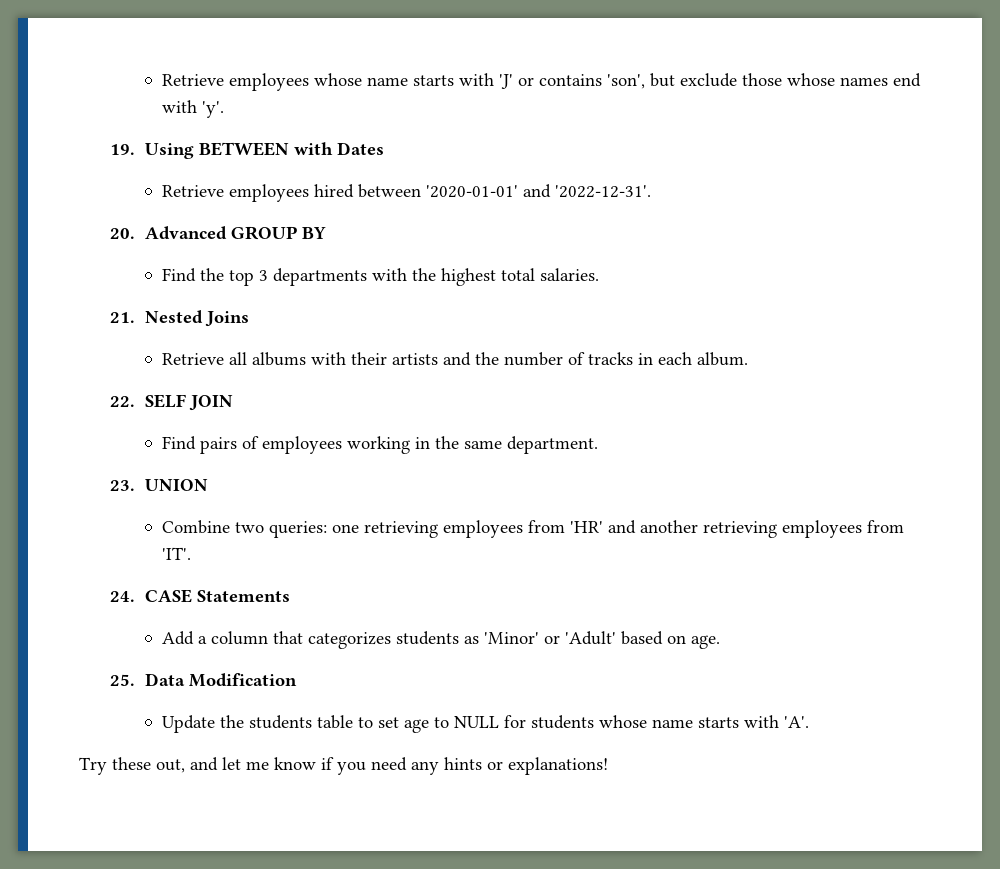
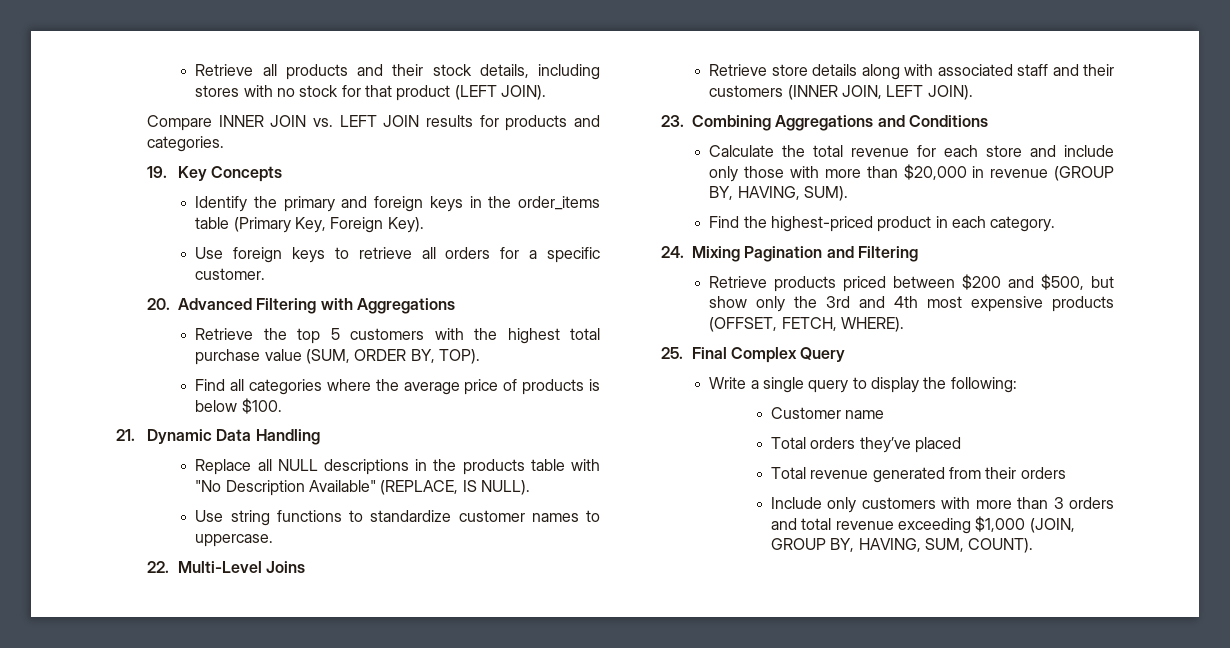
- Retrieve employees whose name starts with 'J' or contains 'son', but exclude those whose names end with 'y'.
- 19. Using BETWEEN with Dates
- Retrieve employees hired between '2020-01-01' and '2022-12-31'.
- 20. Advanced GROUP BY
- Find the top 3 departments with the highest total salaries.
- 21. Nested Joins
- Retrieve all albums with their artists and the number of tracks in each album.
- 22. SELF JOIN
- Find pairs of employees working in the same department.
- 23. UNION
- Combine two queries: one retrieving employees from 'HR' and another retrieving employees from 'IT'.
- 24. CASE Statements
- Add a column that categorizes students as 'Minor' or 'Adult' based on age.
- 25. Data Modification
- Update the students table to set age to NULL for students whose name starts with 'A'.
- Try these out, and let me know if you need any hints or explanations!
+ Retrieve all products and their stock details, including stores with no stock for that product (LEFT JOIN).
+ Compare INNER JOIN vs. LEFT JOIN results for products and categories.
+ 19. Key Concepts
+ Identify the primary and foreign keys in the order_items table (Primary Key, Foreign Key).
+ Use foreign keys to retrieve all orders for a specific customer.
+ 20. Advanced Filtering with Aggregations
+ Retrieve the top 5 customers with the highest total purchase value (SUM, ORDER BY, TOP).
+ Find all categories where the average price of products is below $100.
+ 21. Dynamic Data Handling
+ Replace all NULL descriptions in the products table with "No Description Available" (REPLACE, IS NULL).
+ Use string functions to standardize customer names to uppercase.
+ 22. Multi-Level Joins
+ Retrieve store details along with associated staff and their customers (INNER JOIN, LEFT JOIN).
+ 23. Combining Aggregations and Conditions
+ Calculate the total revenue for each store and include only those with more than $20,000 in revenue (GROUP BY, HAVING, SUM).
+ Find the highest-priced product in each category.
+ 24. Mixing Pagination and Filtering
+ Retrieve products priced between $200 and $500, but show only the 3rd and 4th most expensive products (OFFSET, FETCH, WHERE).
+ 25. Final Complex Query
+ Write a single query to display the following:
+ Customer name
+ Total orders they’ve placed
+ Total revenue generated from their orders
+ Include only customers with more than 3 orders and total revenue exceeding $1,000 (JOIN, GROUP BY, HAVING, SUM, COUNT).

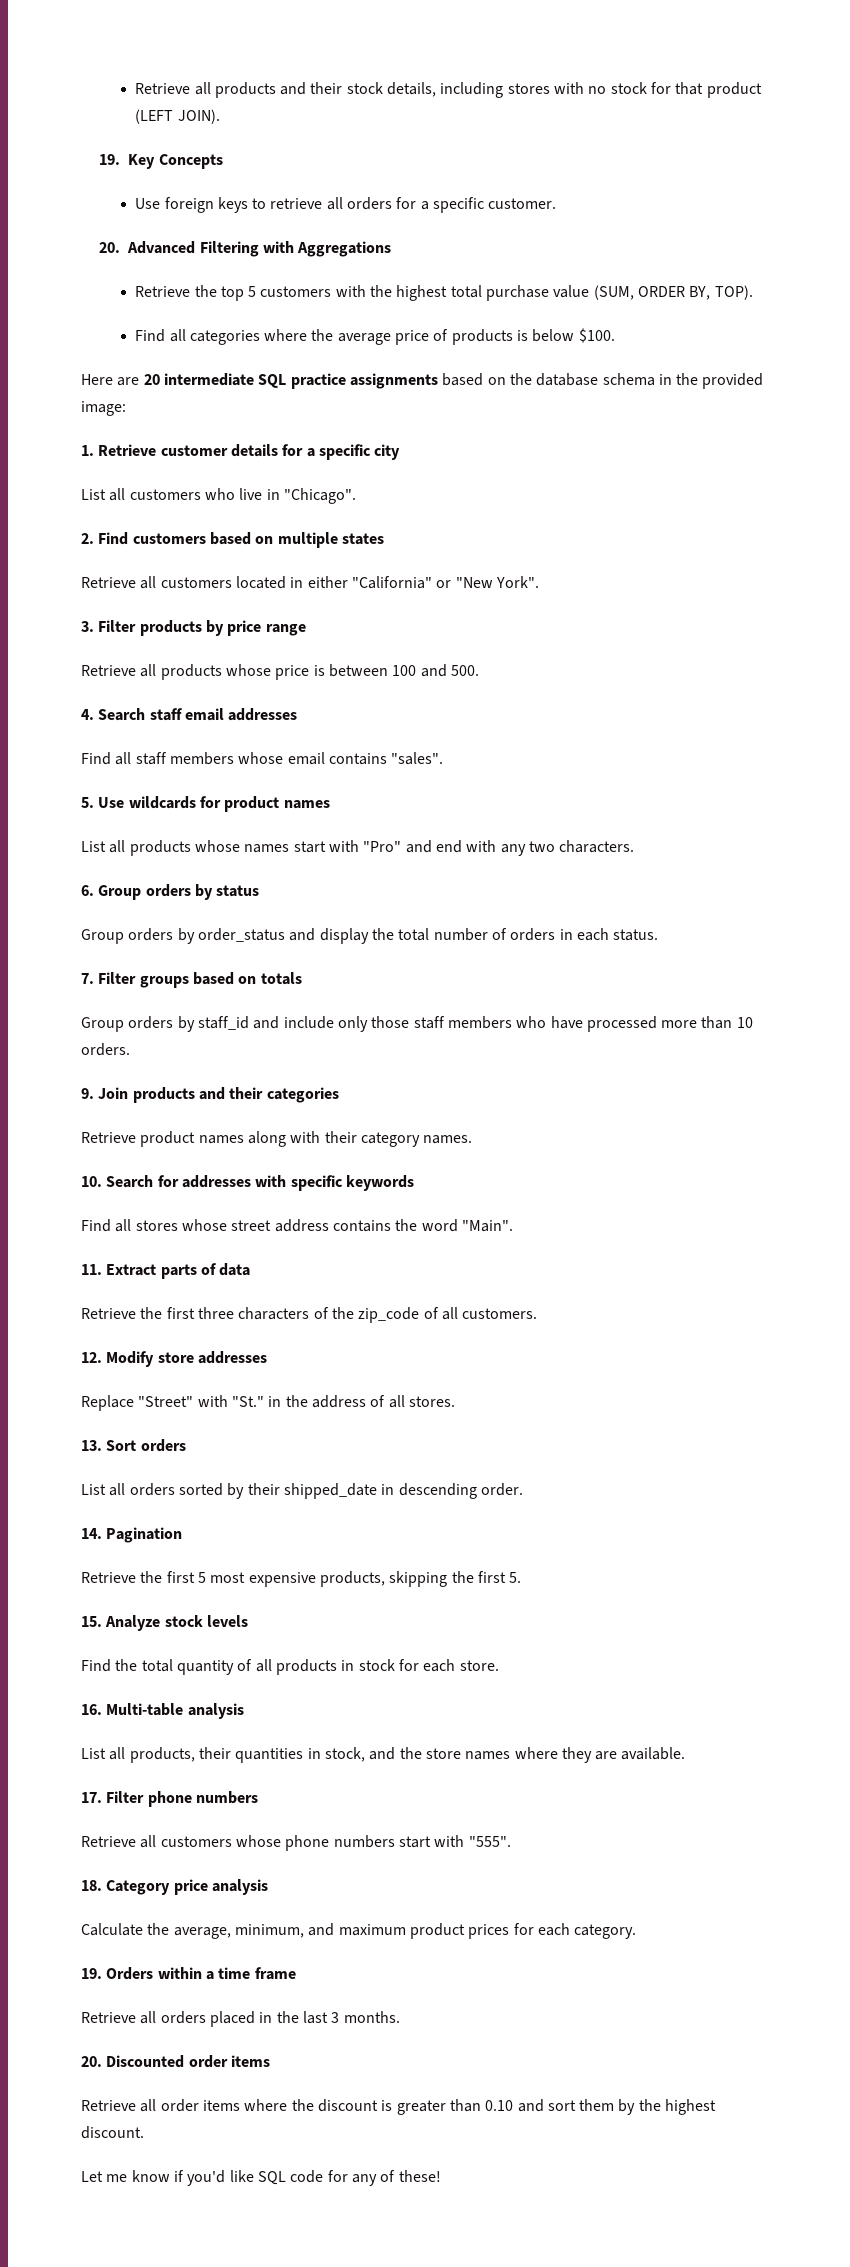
- Compare INNER JOIN vs. LEFT JOIN results for products and categories.
  19. Key Concepts
- Identify the primary and foreign keys in the order_items table (Primary Key, Foreign Key).
- 21. Dynamic Data Handling
- Replace all NULL descriptions in the products table with "No Description Available" (REPLACE, IS NULL).
- Use string functions to standardize customer names to uppercase.
- 22. Multi-Level Joins
- Retrieve store details along with associated staff and their customers (INNER JOIN, LEFT JOIN).
- 23. Combining Aggregations and Conditions
- Calculate the total revenue for each store and include only those with more than $20,000 in revenue (GROUP BY, HAVING, SUM).
- Find the highest-priced product in each category.
- 24. Mixing Pagination and Filtering
- Retrieve products priced between $200 and $500, but show only the 3rd and 4th most expensive products (OFFSET, FETCH, WHERE).
- 25. Final Complex Query
- Write a single query to display the following:
- Customer name
- Total orders they’ve placed
- Total revenue generated from their orders
- Include only customers with more than 3 orders and total revenue exceeding $1,000 (JOIN, GROUP BY, HAVING, SUM, COUNT).
+ Here are 20 intermediate SQL practice assignments based on the database schema in the provided image:
+ 1. Retrieve customer details for a specific city
+ List all customers who live in "Chicago".
+ 2. Find customers based on multiple states
+ Retrieve all customers located in either "California" or "New York".
+ 3. Filter products by price range
+ Retrieve all products whose price is between 100 and 500.
+ 4. Search staff email addresses
+ Find all staff members whose email contains "sales".
+ 5. Use wildcards for product names
+ List all products whose names start with "Pro" and end with any two characters.
+ 6. Group orders by status
+ Group orders by order_status and display the total number of orders in each status.
+ 7. Filter groups based on totals
+ Group orders by staff_id and include only those staff members who have processed more than 10 orders.
+ 9. Join products and their categories
+ Retrieve product names along with their category names.
+ 10. Search for addresses with specific keywords
+ Find all stores whose street address contains the word "Main".
+ 11. Extract parts of data
+ Retrieve the first three characters of the zip_code of all customers.
+ 12. Modify store addresses
+ Replace "Street" with "St." in the address of all stores.
+ 13. Sort orders
+ List all orders sorted by their shipped_date in descending order.
+ 14. Pagination
+ Retrieve the first 5 most expensive products, skipping the first 5.
+ 15. Analyze stock levels
+ Find the total quantity of all products in stock for each store.
+ 16. Multi-table analysis
+ List all products, their quantities in stock, and the store names where they are available.
+ 17. Filter phone numbers
+ Retrieve all customers whose phone numbers start with "555".
+ 18. Category price analysis
+ Calculate the average, minimum, and maximum product prices for each category.
+ 19. Orders within a time frame
+ Retrieve all orders placed in the last 3 months.
+ 20. Discounted order items
+ Retrieve all order items where the discount is greater than 0.10 and sort them by the highest discount.
+ Let me know if you'd like SQL code for any of these!

